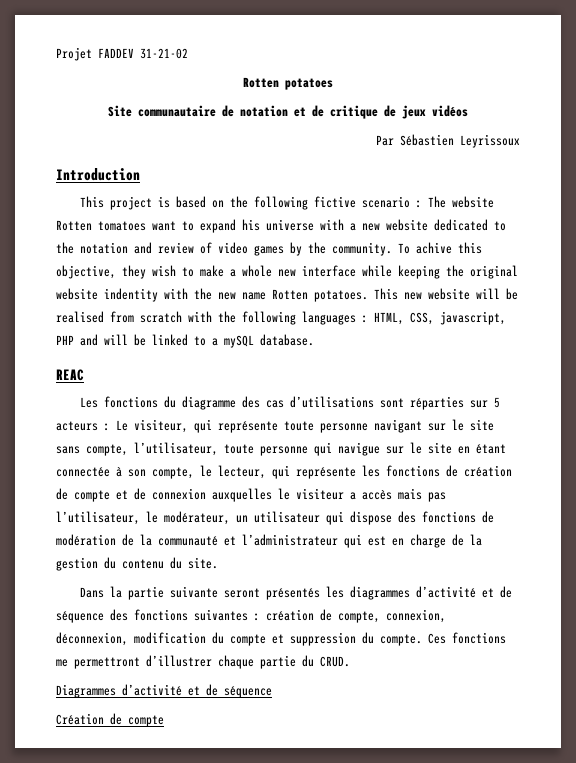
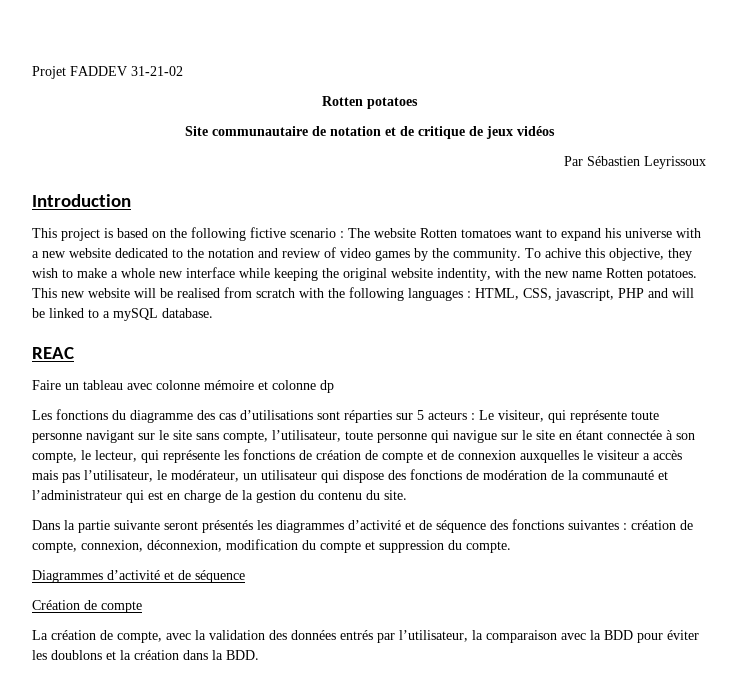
- To achive this objective, they wish to make a whole new interface while keeping the original website indentity with the new name Rotten potatoes.
+ To achive this objective, they wish to make a whole new interface while keeping the original website indentity, with the new name Rotten potatoes.
+ Faire un tableau avec colonne mémoire et colonne dp
- Ces fonctions me permettront d’illustrer chaque partie du CRUD.
+ La création de compte, avec la validation des données entrés par l’utilisateur, la comparaison avec la BDD pour éviter les doublons et la création dans la BDD.

